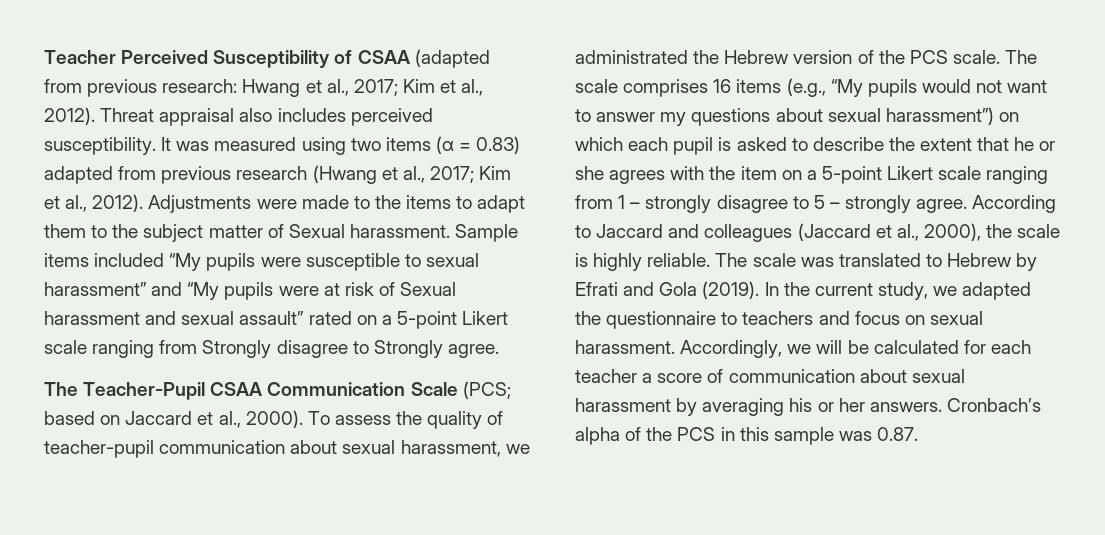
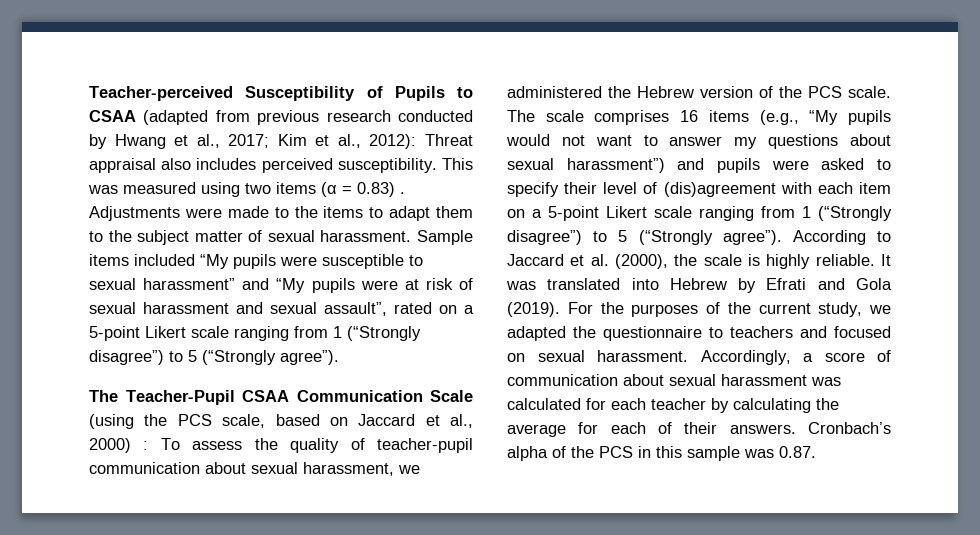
- Teacher Perceived Susceptibility of CSAA (adapted from previous research: Hwang et al., 2017; Kim et al., 2012). Threat appraisal also includes perceived susceptibility.
+ Teacher-perceived Susceptibility of Pupils to CSAA (adapted from previous research conducted by Hwang et al., 2017; Kim et al., 2012): Threat appraisal also includes perceived susceptibility.
- It was measured using two items (α = 0.83) adapted from previous research (Hwang et al., 2017; Kim et al., 2012).
+ This was measured using two items (α = 0.83) .
- Adjustments were made to the items to adapt them to the subject matter of Sexual harassment.
+ Adjustments were made to the items to adapt them to the subject matter of sexual harassment.
- Sample items included “My pupils were susceptible to sexual harassment” and “My pupils were at risk of Sexual harassment and sexual assault” rated on a 5-point Likert scale ranging from Strongly disagree to Strongly agree.
+ Sample items included “My pupils were susceptible to sexual harassment” and “My pupils were at risk of sexual harassment and sexual assault”, rated on a 5-point Likert scale ranging from 1 (“Strongly disagree”) to 5 (“Strongly agree”).
- The Teacher-Pupil CSAA Communication Scale (PCS; based on Jaccard et al., 2000). To assess the quality of teacher-pupil communication about sexual harassment, we administrated the Hebrew version of the PCS scale.
+ The Teacher-Pupil CSAA Communication Scale (using the PCS scale, based on Jaccard et al., 2000) : To assess the quality of teacher-pupil communication about sexual harassment, we administered the Hebrew version of the PCS scale.
- The scale comprises 16 items (e.g., “My pupils would not want to answer my questions about sexual harassment”) on which each pupil is asked to describe the extent that he or she agrees with the item on a 5-point Likert scale ranging from 1 – strongly disagree to 5 – strongly agree. According to Jaccard and colleagues (Jaccard et al., 2000), the scale is highly reliable.
+ The scale comprises 16 items (e.g., “My pupils would not want to answer my questions about sexual harassment”) and pupils were asked to specify their level of (dis)agreement with each item on a 5-point Likert scale ranging from 1 (“Strongly disagree”) to 5 (“Strongly agree”). According to Jaccard et al. (2000), the scale is highly reliable.
- The scale was translated to Hebrew by Efrati and Gola (2019).
+ It was translated into Hebrew by Efrati and Gola (2019).
- In the current study, we adapted the questionnaire to teachers and focus on sexual harassment.
+ For the purposes of the current study, we adapted the questionnaire to teachers and focused on sexual harassment.
- Accordingly, we will be calculated for each teacher a score of communication about sexual harassment by averaging his or her answers.
+ Accordingly, a score of communication about sexual harassment was calculated for each teacher by calculating the average for each of their answers.

